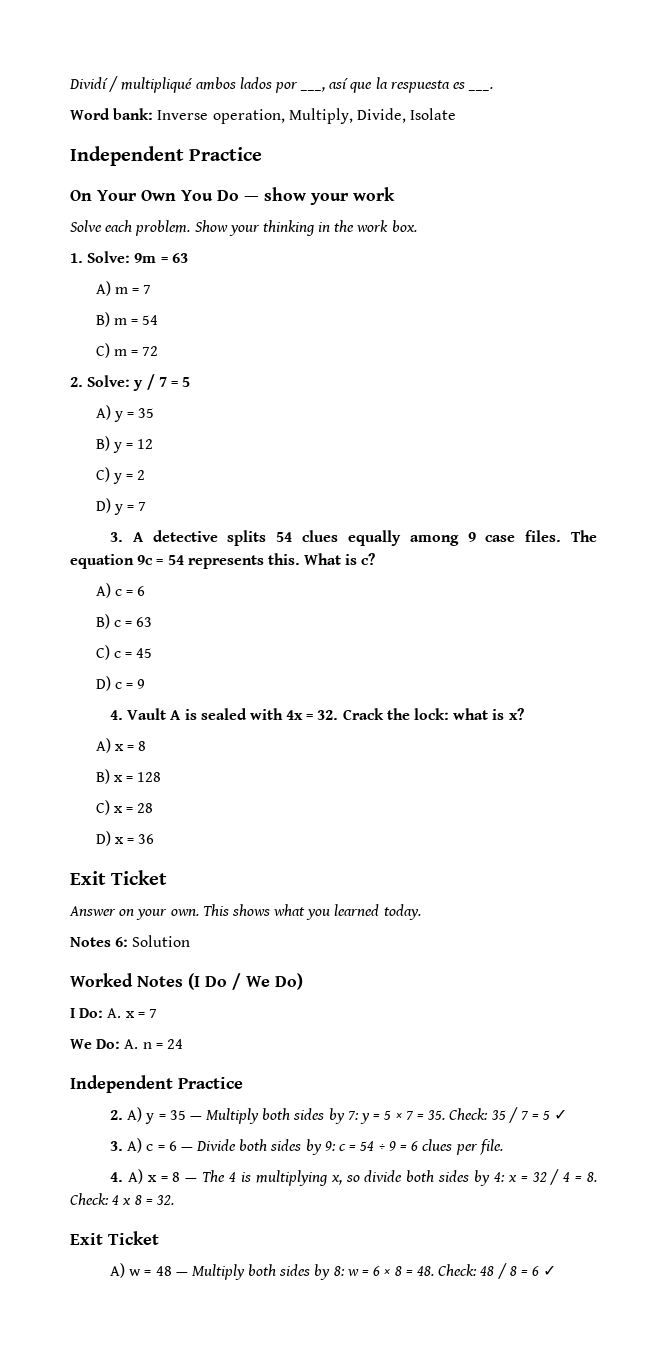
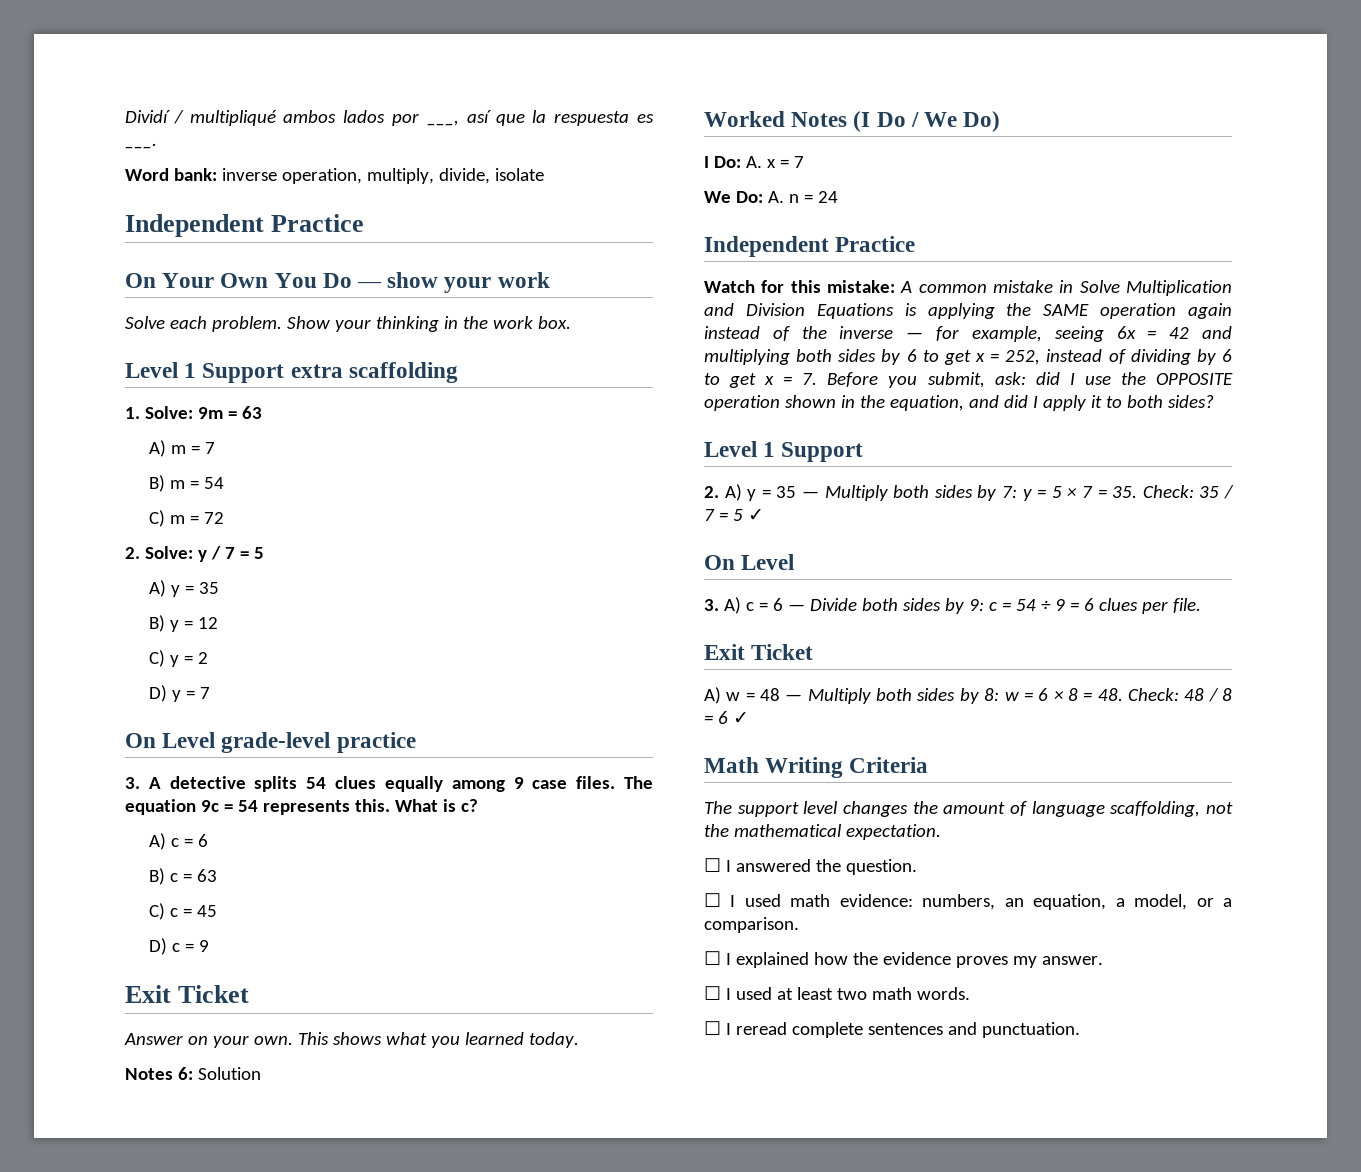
- Word bank: Inverse operation, Multiply, Divide, Isolate
+ Word bank: inverse operation, multiply, divide, isolate
+ Level 1 Support extra scaffolding
+ On Level grade-level practice
- 4. Vault A is sealed with 4x = 32. Crack the lock: what is x?
- A) x = 8
- B) x = 128
- C) x = 28
- D) x = 36
+ Watch for this mistake: A common mistake in Solve Multiplication and Division Equations is applying the SAME operation again instead of the inverse — for example, seeing 6x = 42 and multiplying both sides by 6 to get x = 252, instead of dividing by 6 to get x = 7. Before you submit, ask: did I use the OPPOSITE operation shown in the equation, and did I apply it to both sides?
+ Level 1 Support
  2. A) y = 35 — Multiply both sides by 7: y = 5 × 7 = 35. Check: 35 / 7 = 5 ✓
+ On Level
- 4. A) x = 8 — The 4 is multiplying x, so divide both sides by 4: x = 32 / 4 = 8. Check: 4 x 8 = 32.
+ Math Writing Criteria
+ The support level changes the amount of language scaffolding, not the mathematical expectation.
+ ☐ I answered the question.
+ ☐ I used math evidence: numbers, an equation, a model, or a comparison.
+ ☐ I explained how the evidence proves my answer.
+ ☐ I used at least two math words.
+ ☐ I reread complete sentences and punctuation.

